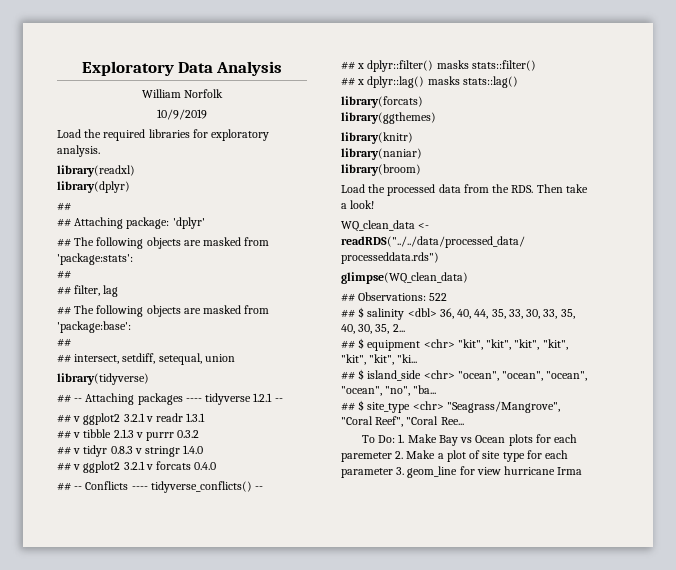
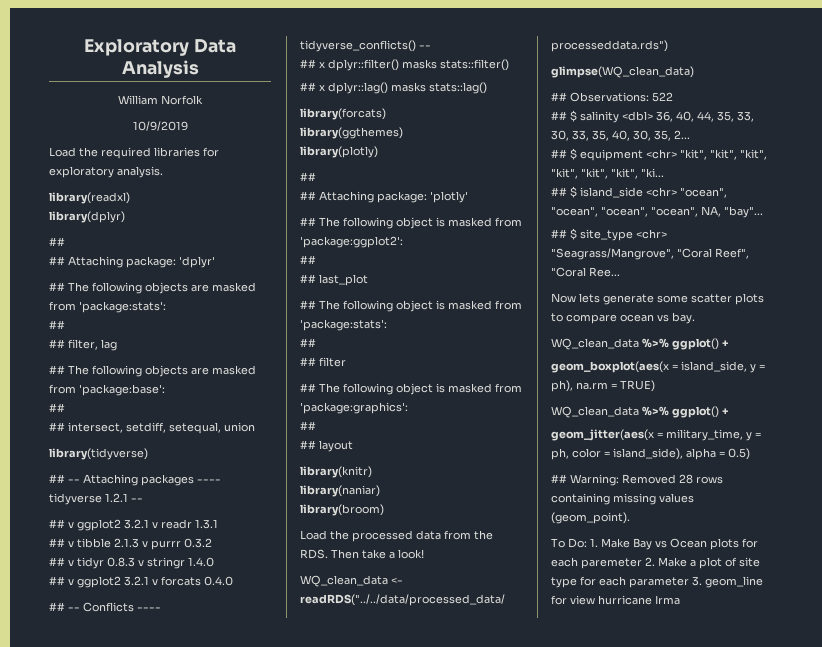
+ library(plotly)
+ ##
+ ## Attaching package: 'plotly'
+ ## The following object is masked from 'package:ggplot2':
+ ##
+ ## last_plot
+ ## The following object is masked from 'package:stats':
+ ##
+ ## filter
+ ## The following object is masked from 'package:graphics':
+ ##
+ ## layout
- ## $ island_side <chr> "ocean", "ocean", "ocean", "ocean", "no", "ba...
+ ## $ island_side <chr> "ocean", "ocean", "ocean", "ocean", NA, "bay"...
+ Now lets generate some scatter plots to compare ocean vs bay.
+ WQ_clean_data %>% ggplot() +
+ geom_boxplot(aes(x = island_side, y = ph), na.rm = TRUE)
+ WQ_clean_data %>% ggplot() +
+ geom_jitter(aes(x = military_time, y = ph, color = island_side), alpha = 0.5)
+ ## Warning: Removed 28 rows containing missing values (geom_point).

